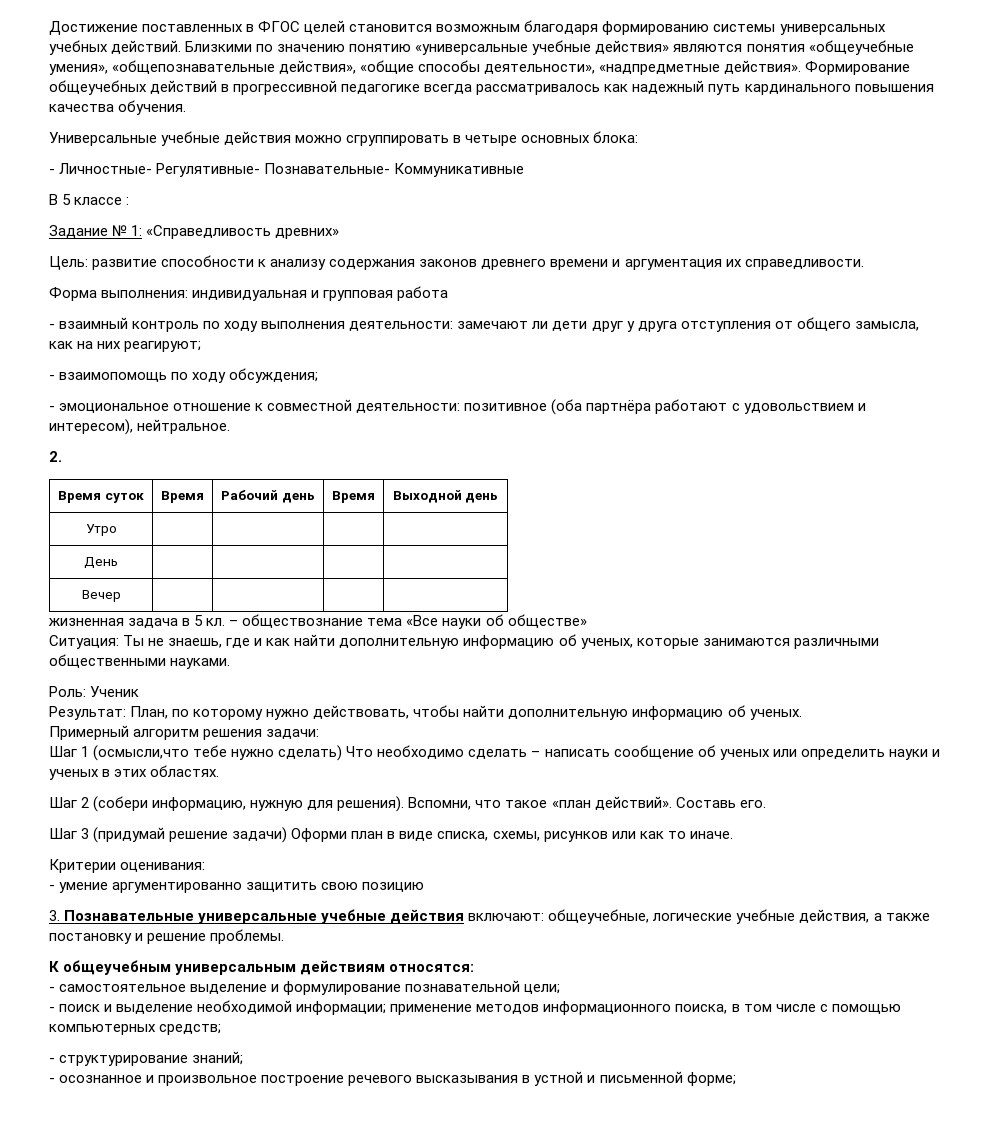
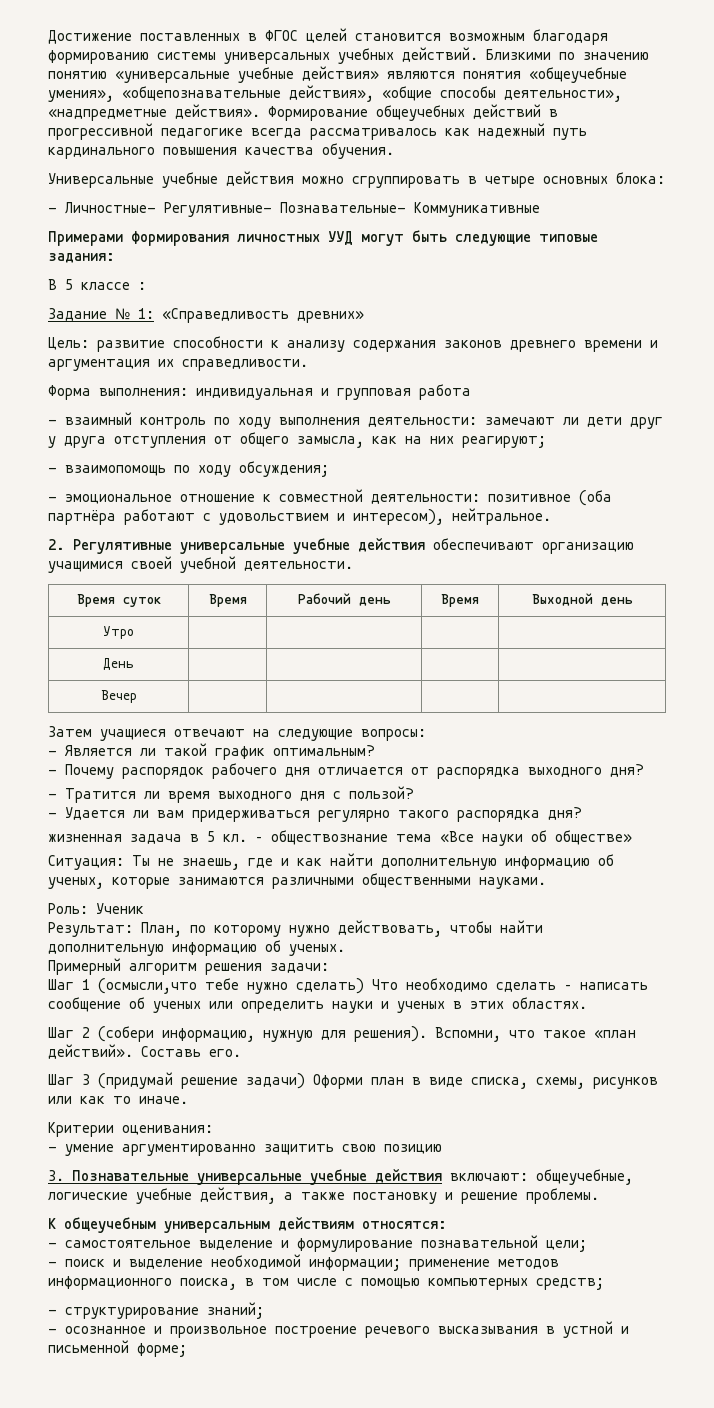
+ Примерами формирования личностных УУД могут быть следующие типовые задания:
- 2.
+ 2. Регулятивные универсальные учебные действия обеспечивают организацию учащимися своей учебной деятельности.
+ Затем учащиеся отвечают на следующие вопросы:
+ - Является ли такой график оптимальным?
+ - Почему распорядок рабочего дня отличается от распорядка выходного дня?
+ - Тратится ли время выходного дня с пользой?
+ - Удается ли вам придерживаться регулярно такого распорядка дня?

